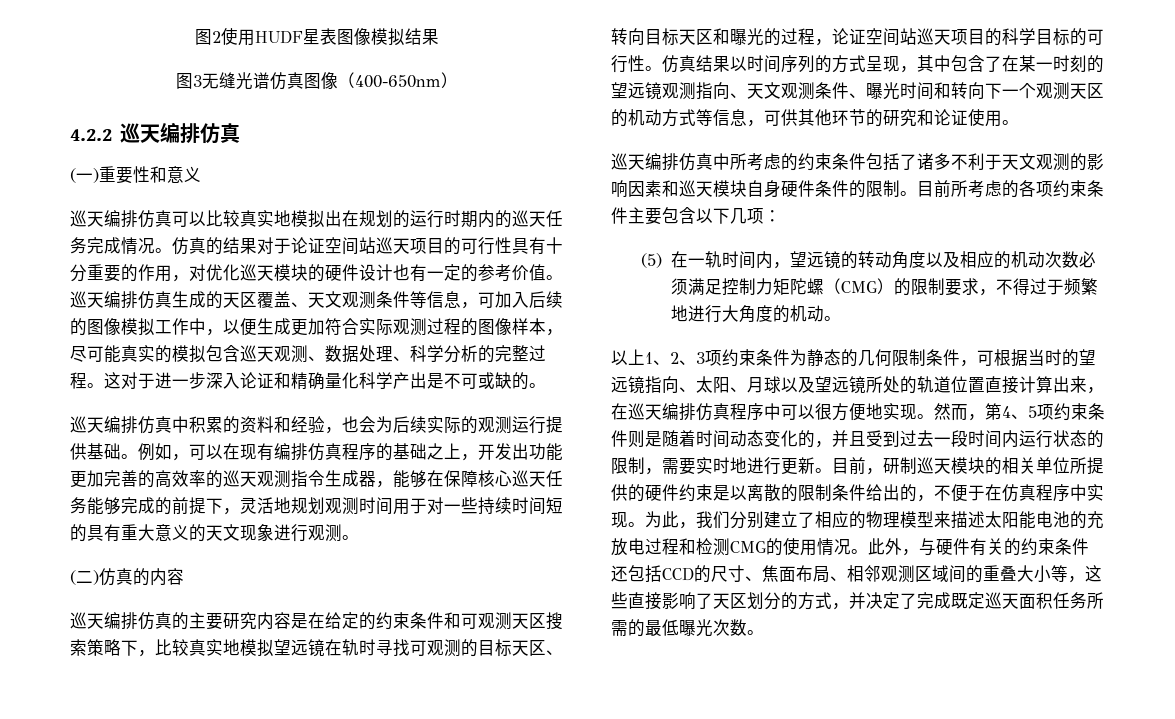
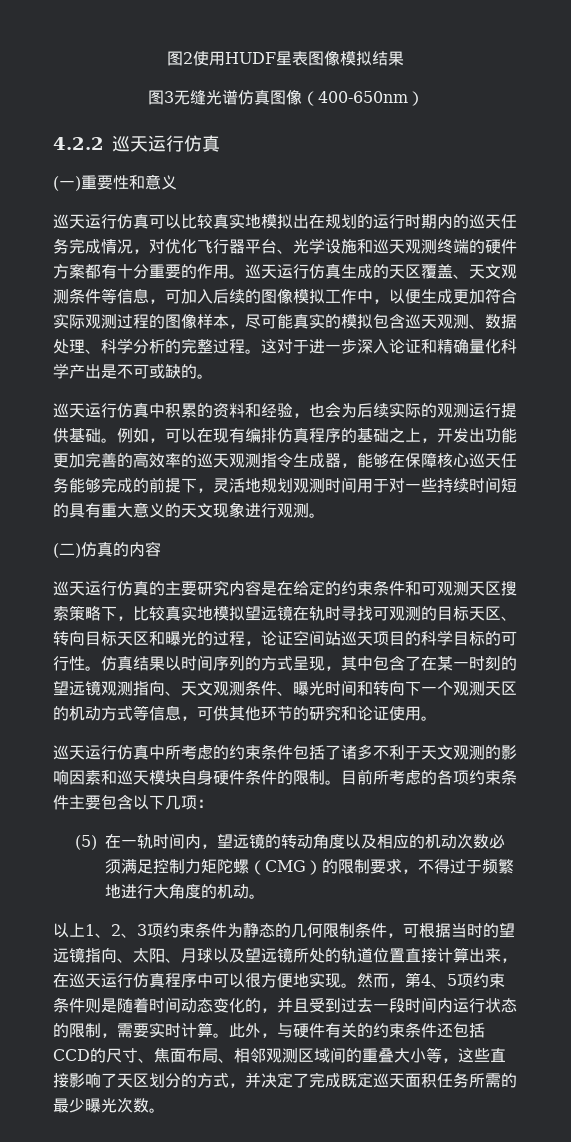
- 4.2.2巡天编排仿真
+ 4.2.2巡天运行仿真
- 巡天编排仿真可以比较真实地模拟出在规划的运行时期内的巡天任务完成情况。仿真的结果对于论证空间站巡天项目的可行性具有十分重要的作用，对优化巡天模块的硬件设计也有一定的参考价值。巡天编排仿真生成的天区覆盖、天文观测条件等信息，可加入后续的图像模拟工作中，以便生成更加符合实际观测过程的图像样本，尽可能真实的模拟包含巡天观测、数据处理、科学分析的完整过程。
+ 巡天运行仿真可以比较真实地模拟出在规划的运行时期内的巡天任务完成情况，对优化飞行器平台、光学设施和巡天观测终端的硬件方案都有十分重要的作用。巡天运行仿真生成的天区覆盖、天文观测条件等信息，可加入后续的图像模拟工作中，以便生成更加符合实际观测过程的图像样本，尽可能真实的模拟包含巡天观测、数据处理、科学分析的完整过程。
- 巡天编排仿真中积累的资料和经验，也会为后续实际的观测运行提供基础。
+ 巡天运行仿真中积累的资料和经验，也会为后续实际的观测运行提供基础。
- 巡天编排仿真的主要研究内容是在给定的约束条件和可观测天区搜索策略下，比较真实地模拟望远镜在轨时寻找可观测的目标天区、转向目标天区和曝光的过程，论证空间站巡天项目的科学目标的可行性。
+ 巡天运行仿真的主要研究内容是在给定的约束条件和可观测天区搜索策略下，比较真实地模拟望远镜在轨时寻找可观测的目标天区、转向目标天区和曝光的过程，论证空间站巡天项目的科学目标的可行性。
- 巡天编排仿真中所考虑的约束条件包括了诸多不利于天文观测的影响因素和巡天模块自身硬件条件的限制。
+ 巡天运行仿真中所考虑的约束条件包括了诸多不利于天文观测的影响因素和巡天模块自身硬件条件的限制。
- 以上1、2、3项约束条件为静态的几何限制条件，可根据当时的望远镜指向、太阳、月球以及望远镜所处的轨道位置直接计算出来，在巡天编排仿真程序中可以很方便地实现。
+ 以上1、2、3项约束条件为静态的几何限制条件，可根据当时的望远镜指向、太阳、月球以及望远镜所处的轨道位置直接计算出来，在巡天运行仿真程序中可以很方便地实现。
- 然而，第4、5项约束条件则是随着时间动态变化的，并且受到过去一段时间内运行状态的限制，需要实时地进行更新。目前，研制巡天模块的相关单位所提供的硬件约束是以离散的限制条件给出的，不便于在仿真程序中实现。为此，我们分别建立了相应的物理模型来描述太阳能电池的充放电过程和检测CMG的使用情况。
+ 然而，第4、5项约束条件则是随着时间动态变化的，并且受到过去一段时间内运行状态的限制，需要实时计算。
- 此外，与硬件有关的约束条件还包括CCD的尺寸、焦面布局、相邻观测区域间的重叠大小等，这些直接影响了天区划分的方式，并决定了完成既定巡天面积任务所需的最低曝光次数。
+ 此外，与硬件有关的约束条件还包括CCD的尺寸、焦面布局、相邻观测区域间的重叠大小等，这些直接影响了天区划分的方式，并决定了完成既定巡天面积任务所需的最少曝光次数。

